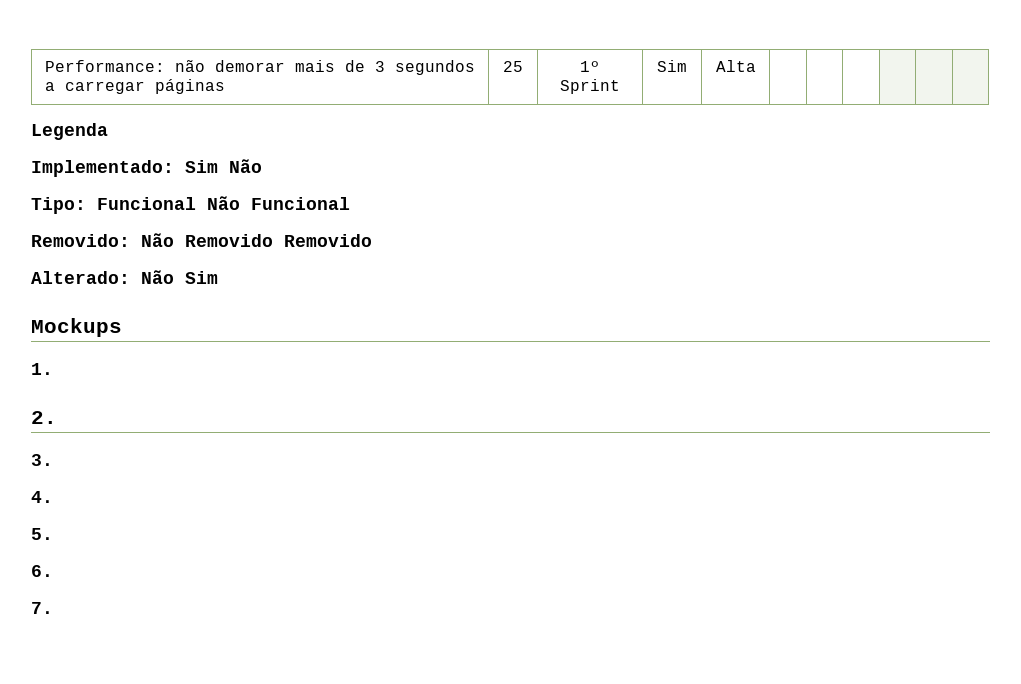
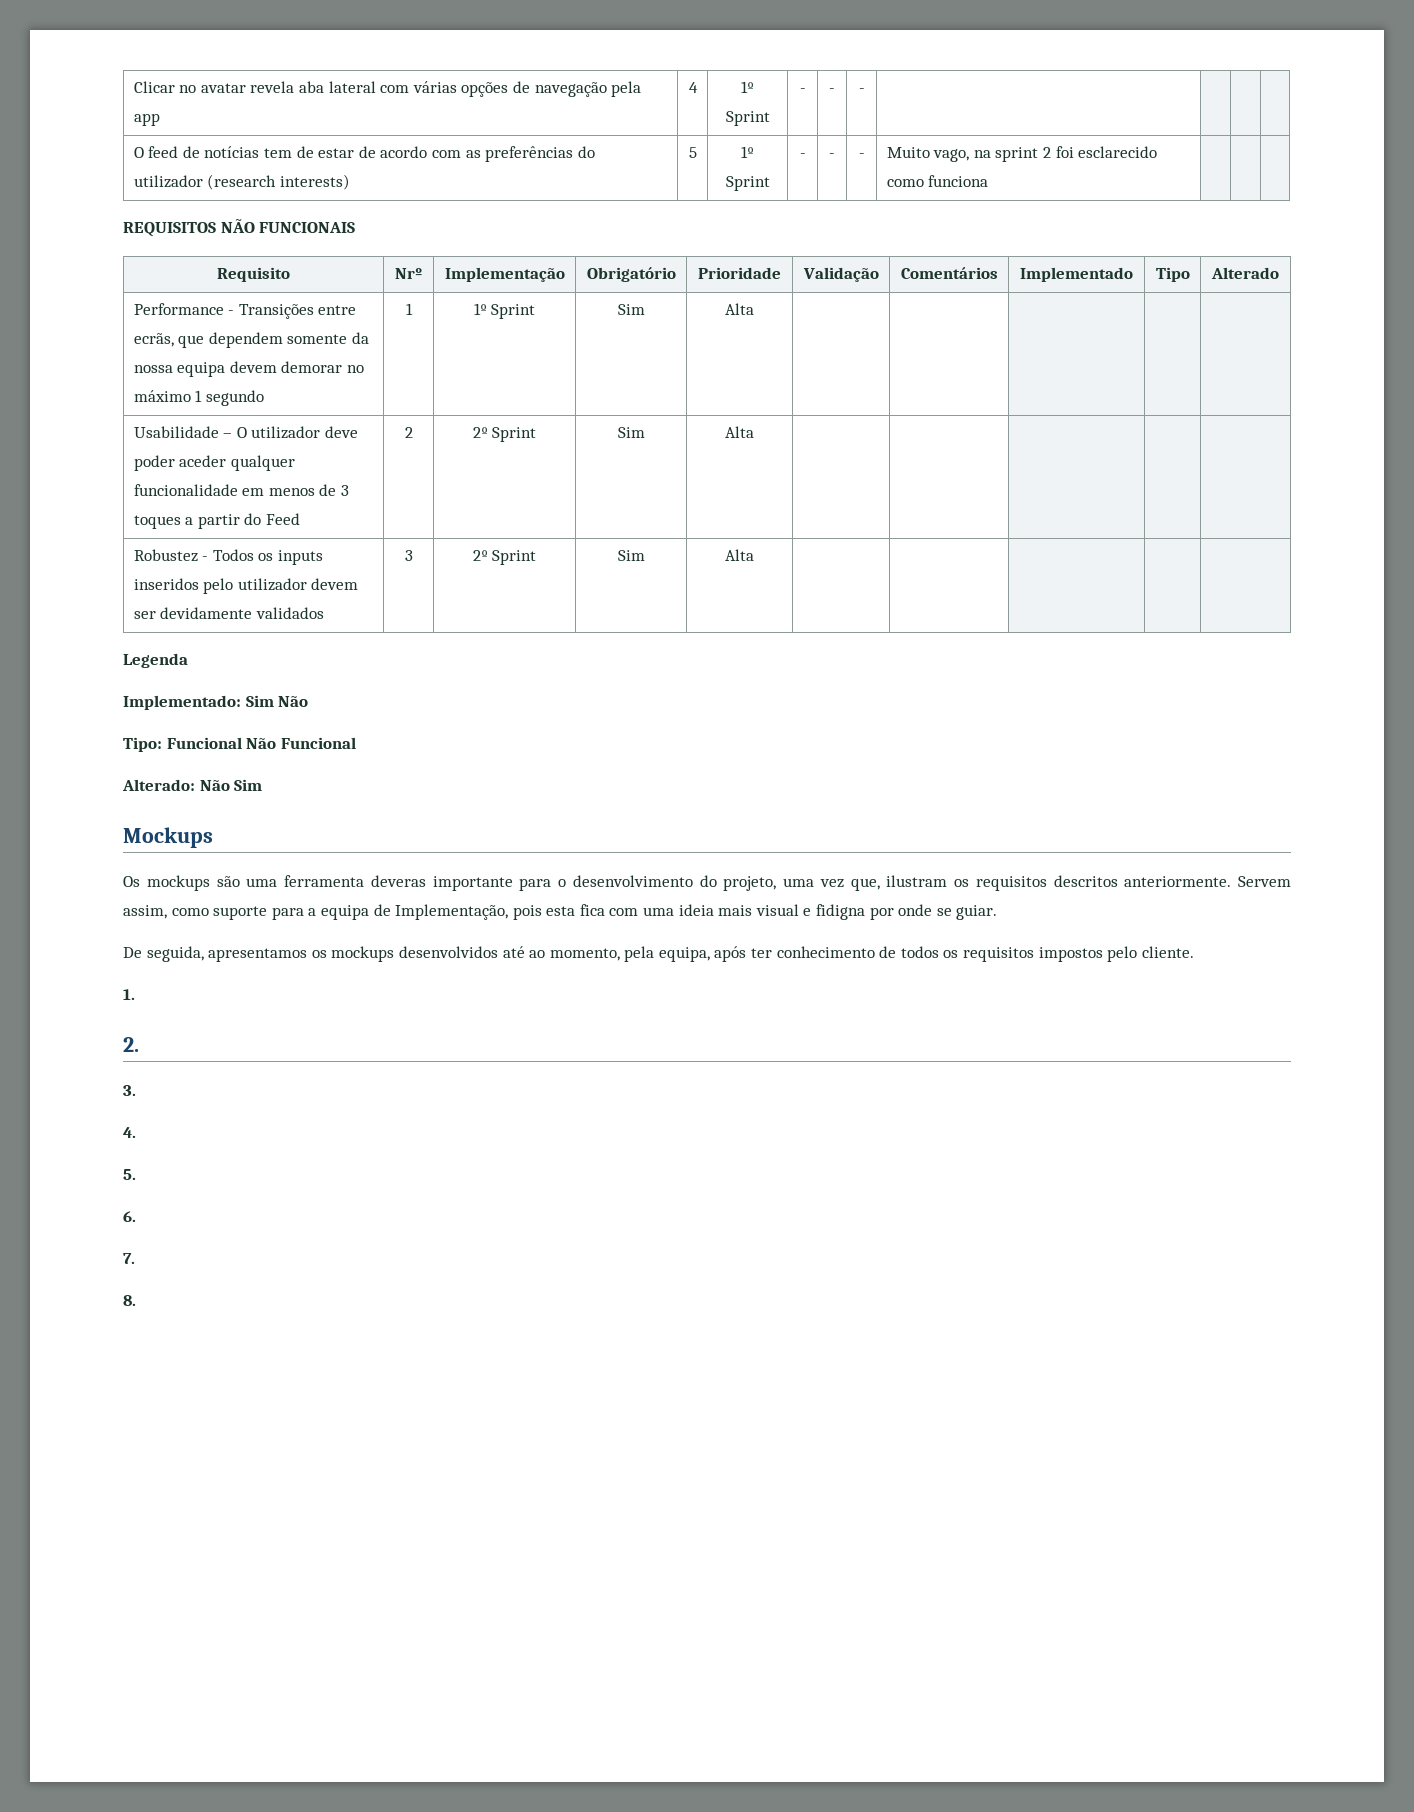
- Performance: não demorar mais de 3 segundos a carregar páginas | 25 | 1º Sprint | Sim | Alta | | | | | |
+ Clicar no avatar revela aba lateral com várias opções de navegação pela app | 4 | 1º Sprint | - | - | - | | | |
+ O feed de notícias tem de estar de acordo com as preferências do utilizador (research interests) | 5 | 1º Sprint | - | - | - | Muito vago, na sprint 2 foi esclarecido como funciona | | |
+ REQUISITOS NÃO FUNCIONAIS
+ Requisito | Nrº | Implementação | Obrigatório | Prioridade | Validação | Comentários | Implementado | Tipo | Alterado
+ Performance - Transições entre ecrãs, que dependem somente da nossa equipa devem demorar no máximo 1 segundo | 1 | 1º Sprint | Sim | Alta | | | | |
+ Usabilidade – O utilizador deve poder aceder qualquer funcionalidade em menos de 3 toques a partir do Feed | 2 | 2º Sprint | Sim | Alta | | | | |
+ Robustez - Todos os inputs inseridos pelo utilizador devem ser devidamente validados | 3 | 2º Sprint | Sim | Alta | | | | |
- Removido: Não Removido Removido
+ Os mockups são uma ferramenta deveras importante para o desenvolvimento do projeto, uma vez que, ilustram os requisitos descritos anteriormente. Servem assim, como suporte para a equipa de Implementação, pois esta fica com uma ideia mais visual e fidigna por onde se guiar.
+ De seguida, apresentamos os mockups desenvolvidos até ao momento, pela equipa, após ter conhecimento de todos os requisitos impostos pelo cliente.
+ 8.

